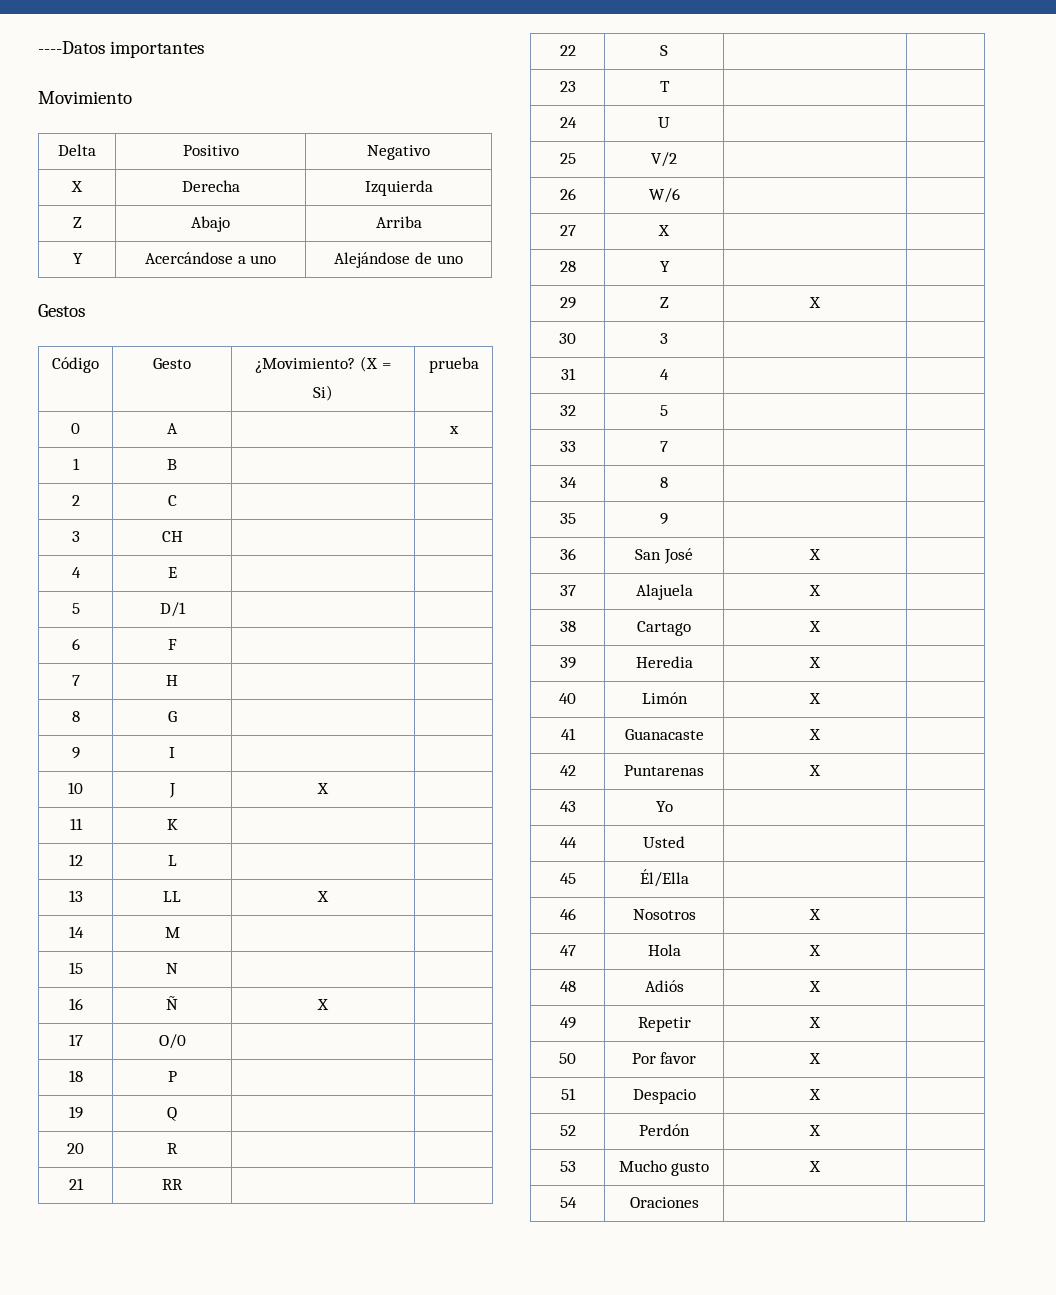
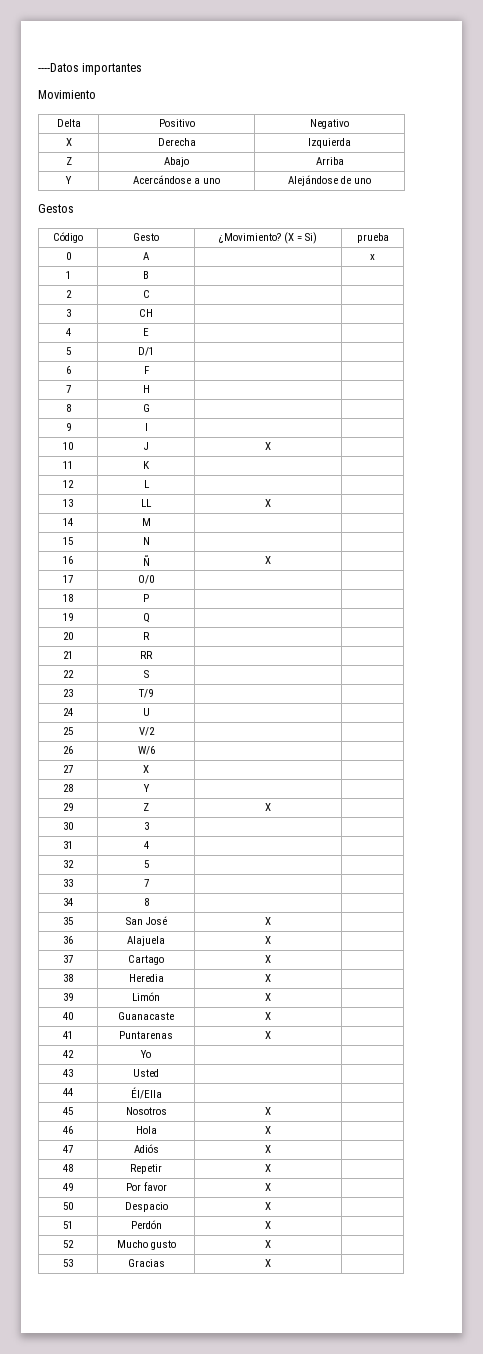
- 23 | T | |
+ 23 | T/9 | |
- 35 | 9 | |
- 36 | San José | X |
+ 35 | San José | X |
- 37 | Alajuela | X |
+ 36 | Alajuela | X |
- 38 | Cartago | X |
+ 37 | Cartago | X |
- 39 | Heredia | X |
+ 38 | Heredia | X |
- 40 | Limón | X |
+ 39 | Limón | X |
- 41 | Guanacaste | X |
+ 40 | Guanacaste | X |
- 42 | Puntarenas | X |
+ 41 | Puntarenas | X |
- 43 | Yo | |
+ 42 | Yo | |
- 44 | Usted | |
+ 43 | Usted | |
- 45 | Él/Ella | |
+ 44 | Él/Ella | |
- 46 | Nosotros | X |
+ 45 | Nosotros | X |
- 47 | Hola | X |
+ 46 | Hola | X |
- 48 | Adiós | X |
+ 47 | Adiós | X |
- 49 | Repetir | X |
+ 48 | Repetir | X |
- 50 | Por favor | X |
+ 49 | Por favor | X |
- 51 | Despacio | X |
+ 50 | Despacio | X |
- 52 | Perdón | X |
+ 51 | Perdón | X |
- 53 | Mucho gusto | X |
+ 52 | Mucho gusto | X |
- 54 | Oraciones | |
+ 53 | Gracias | X |

